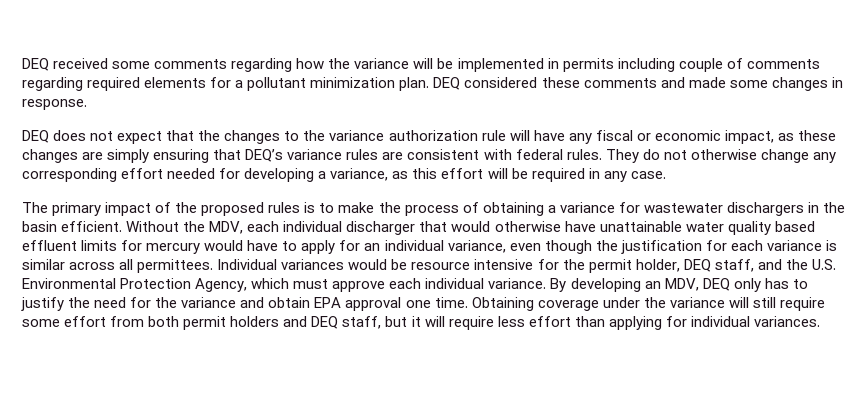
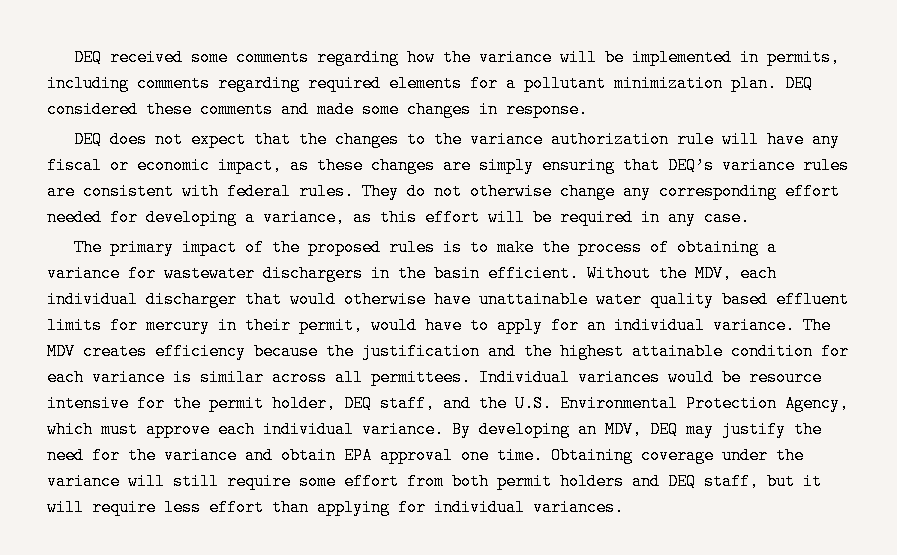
- DEQ received some comments regarding how the variance will be implemented in permits including couple of comments regarding required elements for a pollutant minimization plan.
+ DEQ received some comments regarding how the variance will be implemented in permits, including comments regarding required elements for a pollutant minimization plan.
- Without the MDV, each individual discharger that would otherwise have unattainable water quality based effluent limits for mercury would have to apply for an individual variance, even though the justification for each variance is similar across all permittees.
+ Without the MDV, each individual discharger that would otherwise have unattainable water quality based effluent limits for mercury in their permit, would have to apply for an individual variance. The MDV creates efficiency because the justification and the highest attainable condition for each variance is similar across all permittees.
- By developing an MDV, DEQ only has to justify the need for the variance and obtain EPA approval one time.
+ By developing an MDV, DEQ may justify the need for the variance and obtain EPA approval one time.

